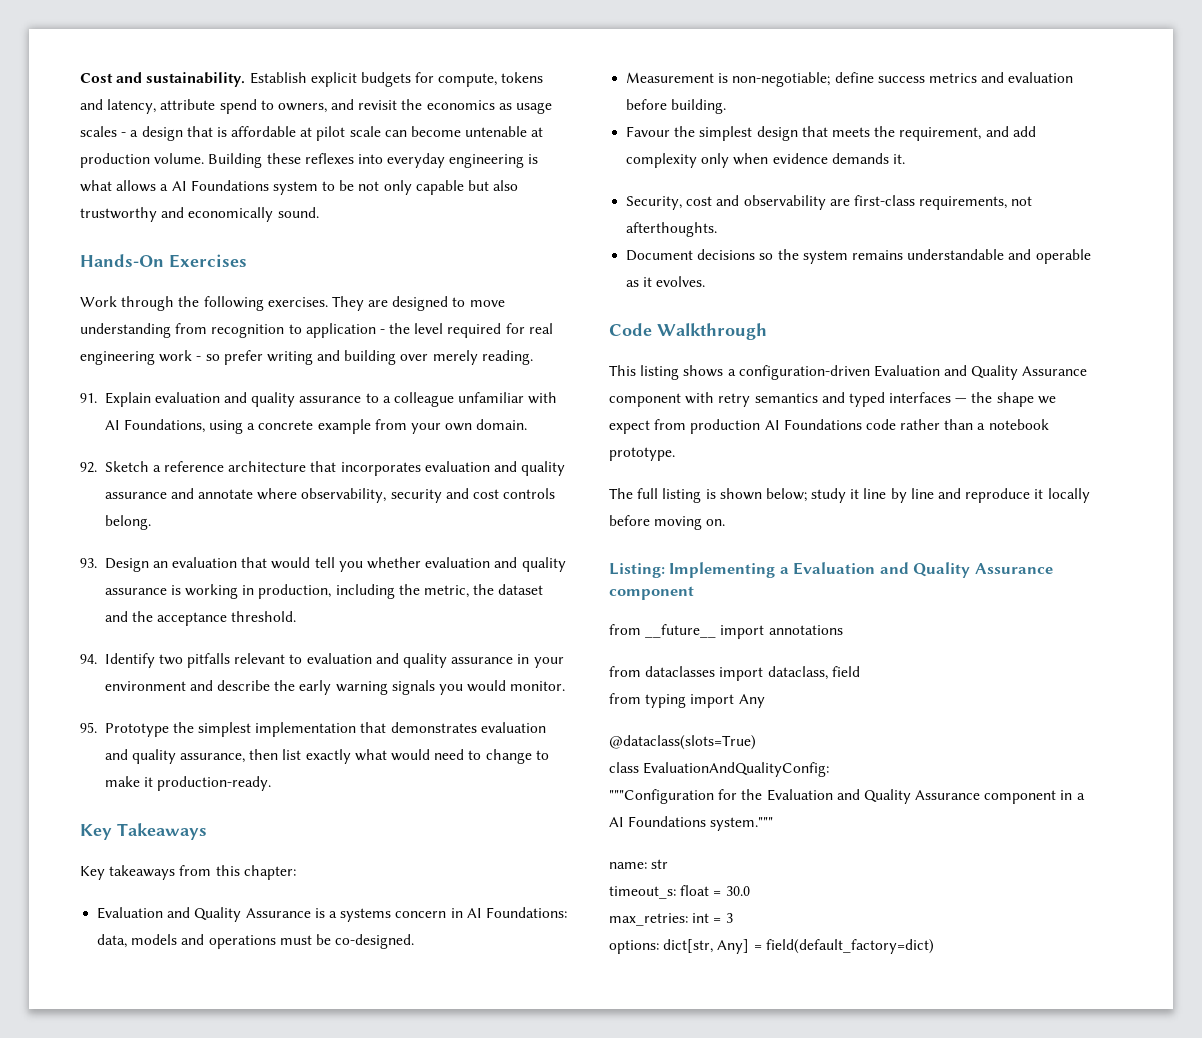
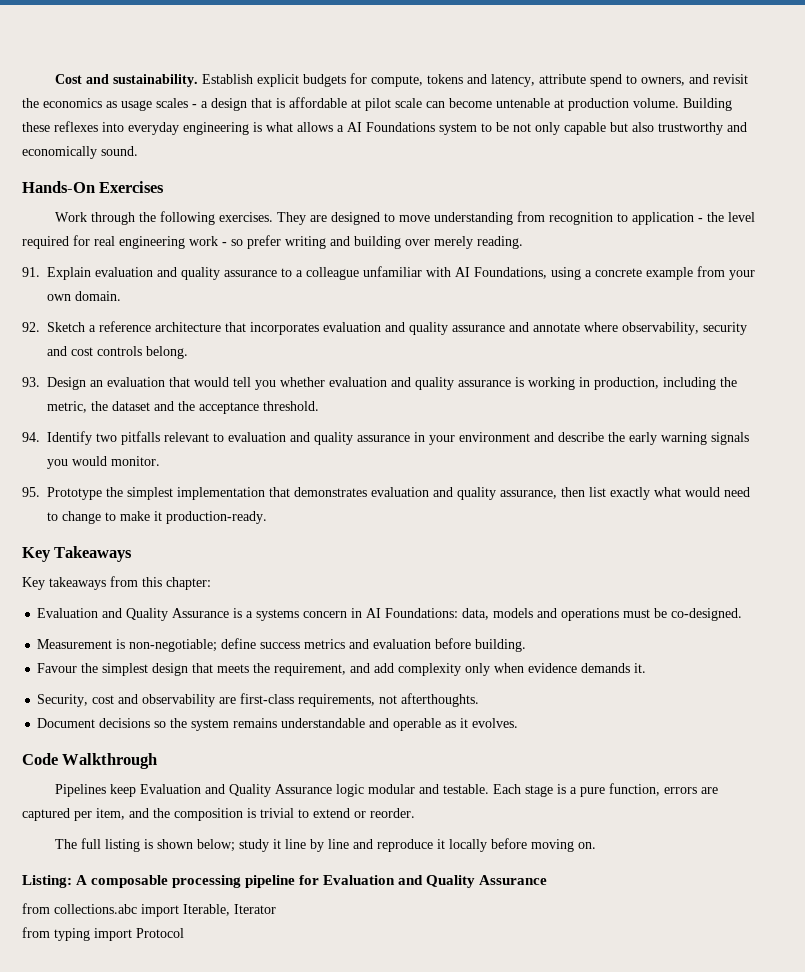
- This listing shows a configuration-driven Evaluation and Quality Assurance component with retry semantics and typed interfaces — the shape we expect from production AI Foundations code rather than a notebook prototype.
+ Pipelines keep Evaluation and Quality Assurance logic modular and testable. Each stage is a pure function, errors are captured per item, and the composition is trivial to extend or reorder.
- Listing: Implementing a Evaluation and Quality Assurance component
- from __future__ import annotations
- from dataclasses import dataclass, field
- from typing import Any
- @dataclass(slots=True)
- class EvaluationAndQualityConfig:
- """Configuration for the Evaluation and Quality Assurance component in a AI Foundations system."""
- name: str
- timeout_s: float = 30.0
- max_retries: int = 3
- options: dict[str, Any] = field(default_factory=dict)
+ Listing: A composable processing pipeline for Evaluation and Quality Assurance
+ from collections.abc import Iterable, Iterator
+ from typing import Protocol

